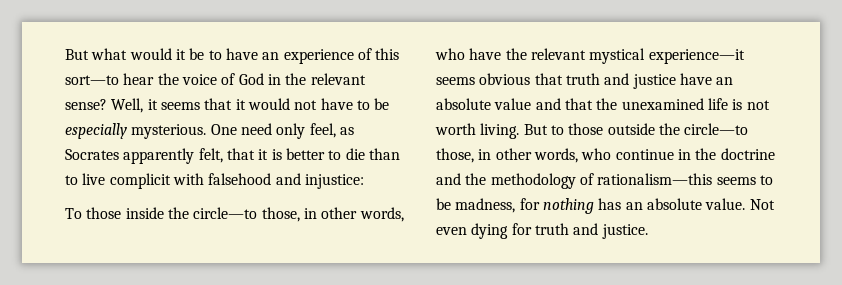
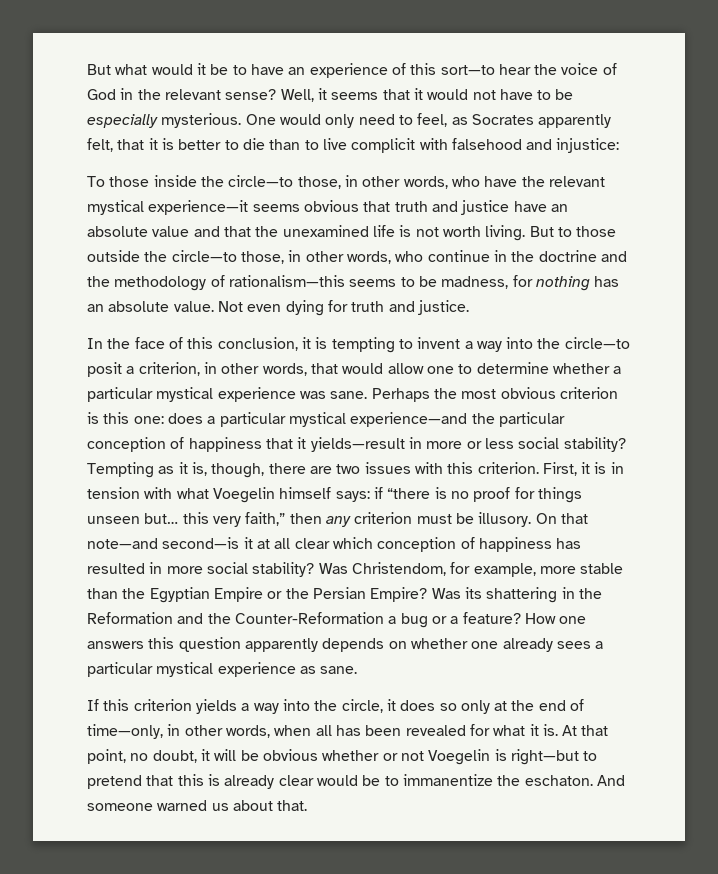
- One need only feel, as Socrates apparently felt, that it is better to die than to live complicit with falsehood and injustice:
+ One would only need to feel, as Socrates apparently felt, that it is better to die than to live complicit with falsehood and injustice:
+ In the face of this conclusion, it is tempting to invent a way into the circle—to posit a criterion, in other words, that would allow one to determine whether a particular mystical experience was sane. Perhaps the most obvious criterion is this one: does a particular mystical experience—and the particular conception of happiness that it yields—result in more or less social stability? Tempting as it is, though, there are two issues with this criterion. First, it is in tension with what Voegelin himself says: if “there is no proof for things unseen but… this very faith,” then any criterion must be illusory. On that note—and second—is it at all clear which conception of happiness has resulted in more social stability? Was Christendom, for example, more stable than the Egyptian Empire or the Persian Empire? Was its shattering in the Reformation and the Counter-Reformation a bug or a feature? How one answers this question apparently depends on whether one already sees a particular mystical experience as sane.
+ If this criterion yields a way into the circle, it does so only at the end of time—only, in other words, when all has been revealed for what it is. At that point, no doubt, it will be obvious whether or not Voegelin is right—but to pretend that this is already clear would be to immanentize the eschaton. And someone warned us about that.

